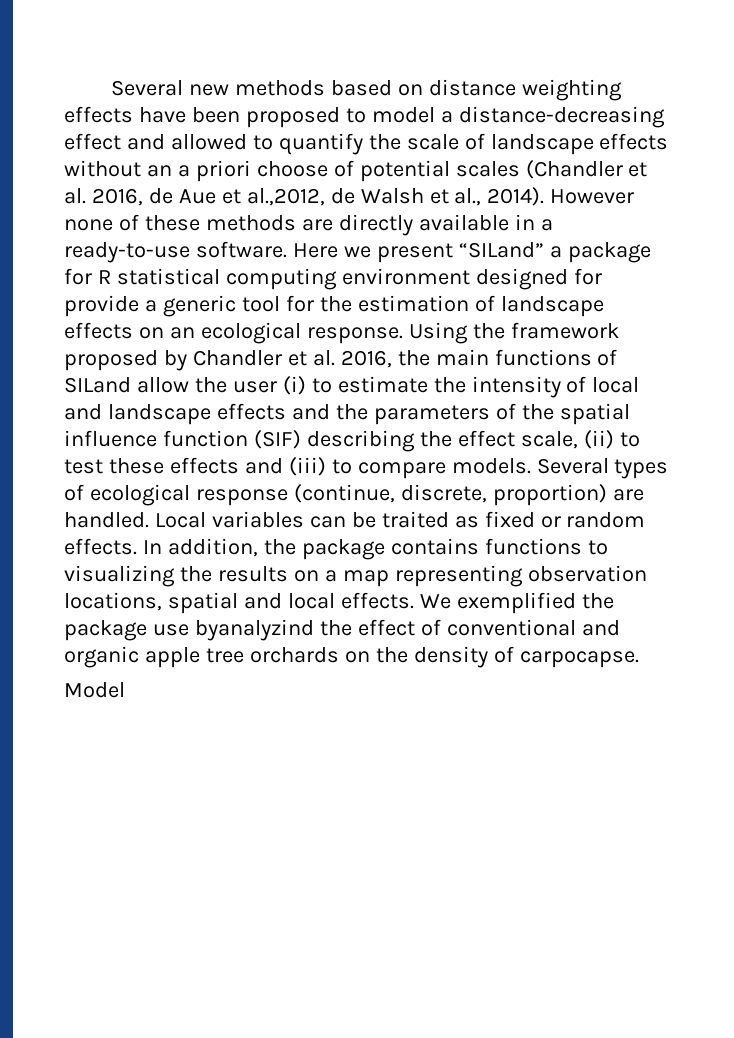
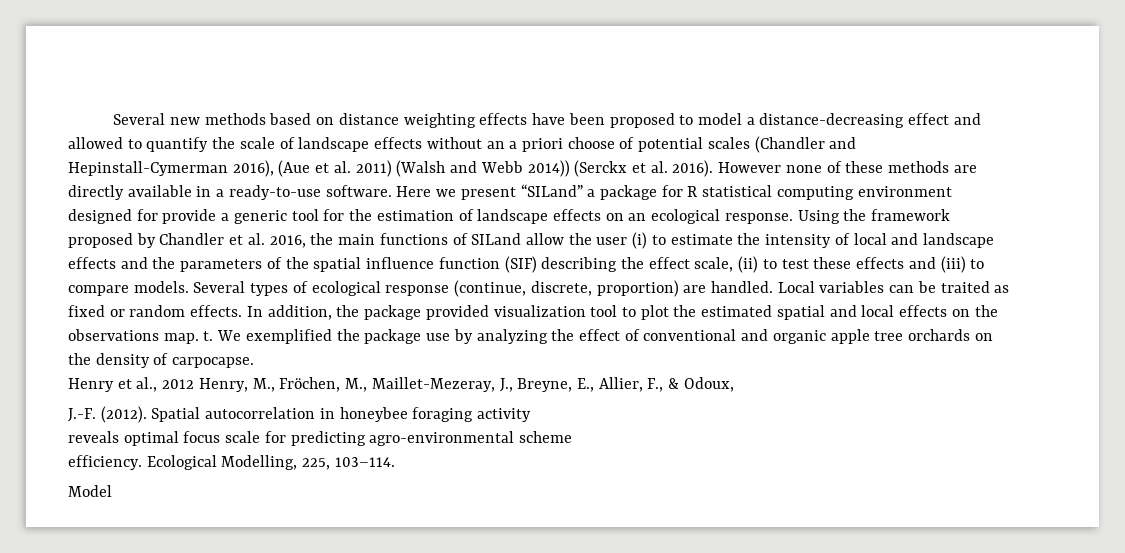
- Several new methods based on distance weighting effects have been proposed to model a distance-decreasing effect and allowed to quantify the scale of landscape effects without an a priori choose of potential scales (Chandler et al. 2016, de Aue et al.,2012, de Walsh et al., 2014).
+ Several new methods based on distance weighting effects have been proposed to model a distance-decreasing effect and allowed to quantify the scale of landscape effects without an a priori choose of potential scales (Chandler and Hepinstall-Cymerman 2016), (Aue et al. 2011) (Walsh and Webb 2014)) (Serckx et al. 2016).
- In addition, the package contains functions to visualizing the results on a map representing observation locations, spatial and local effects.
+ In addition, the package provided visualization tool to plot the estimated spatial and local effects on the observations map. t.
- We exemplified the package use byanalyzind the effect of conventional and organic apple tree orchards on the density of carpocapse.
+ We exemplified the package use by analyzing the effect of conventional and organic apple tree orchards on the density of carpocapse.
+ Henry et al., 2012 Henry, M., Fröchen, M., Maillet-Mezeray, J., Breyne, E., Allier, F., & Odoux,
+ J.-F. (2012). Spatial autocorrelation in honeybee foraging activity
+ reveals optimal focus scale for predicting agro-environmental scheme
+ efficiency. Ecological Modelling, 225, 103–114.

